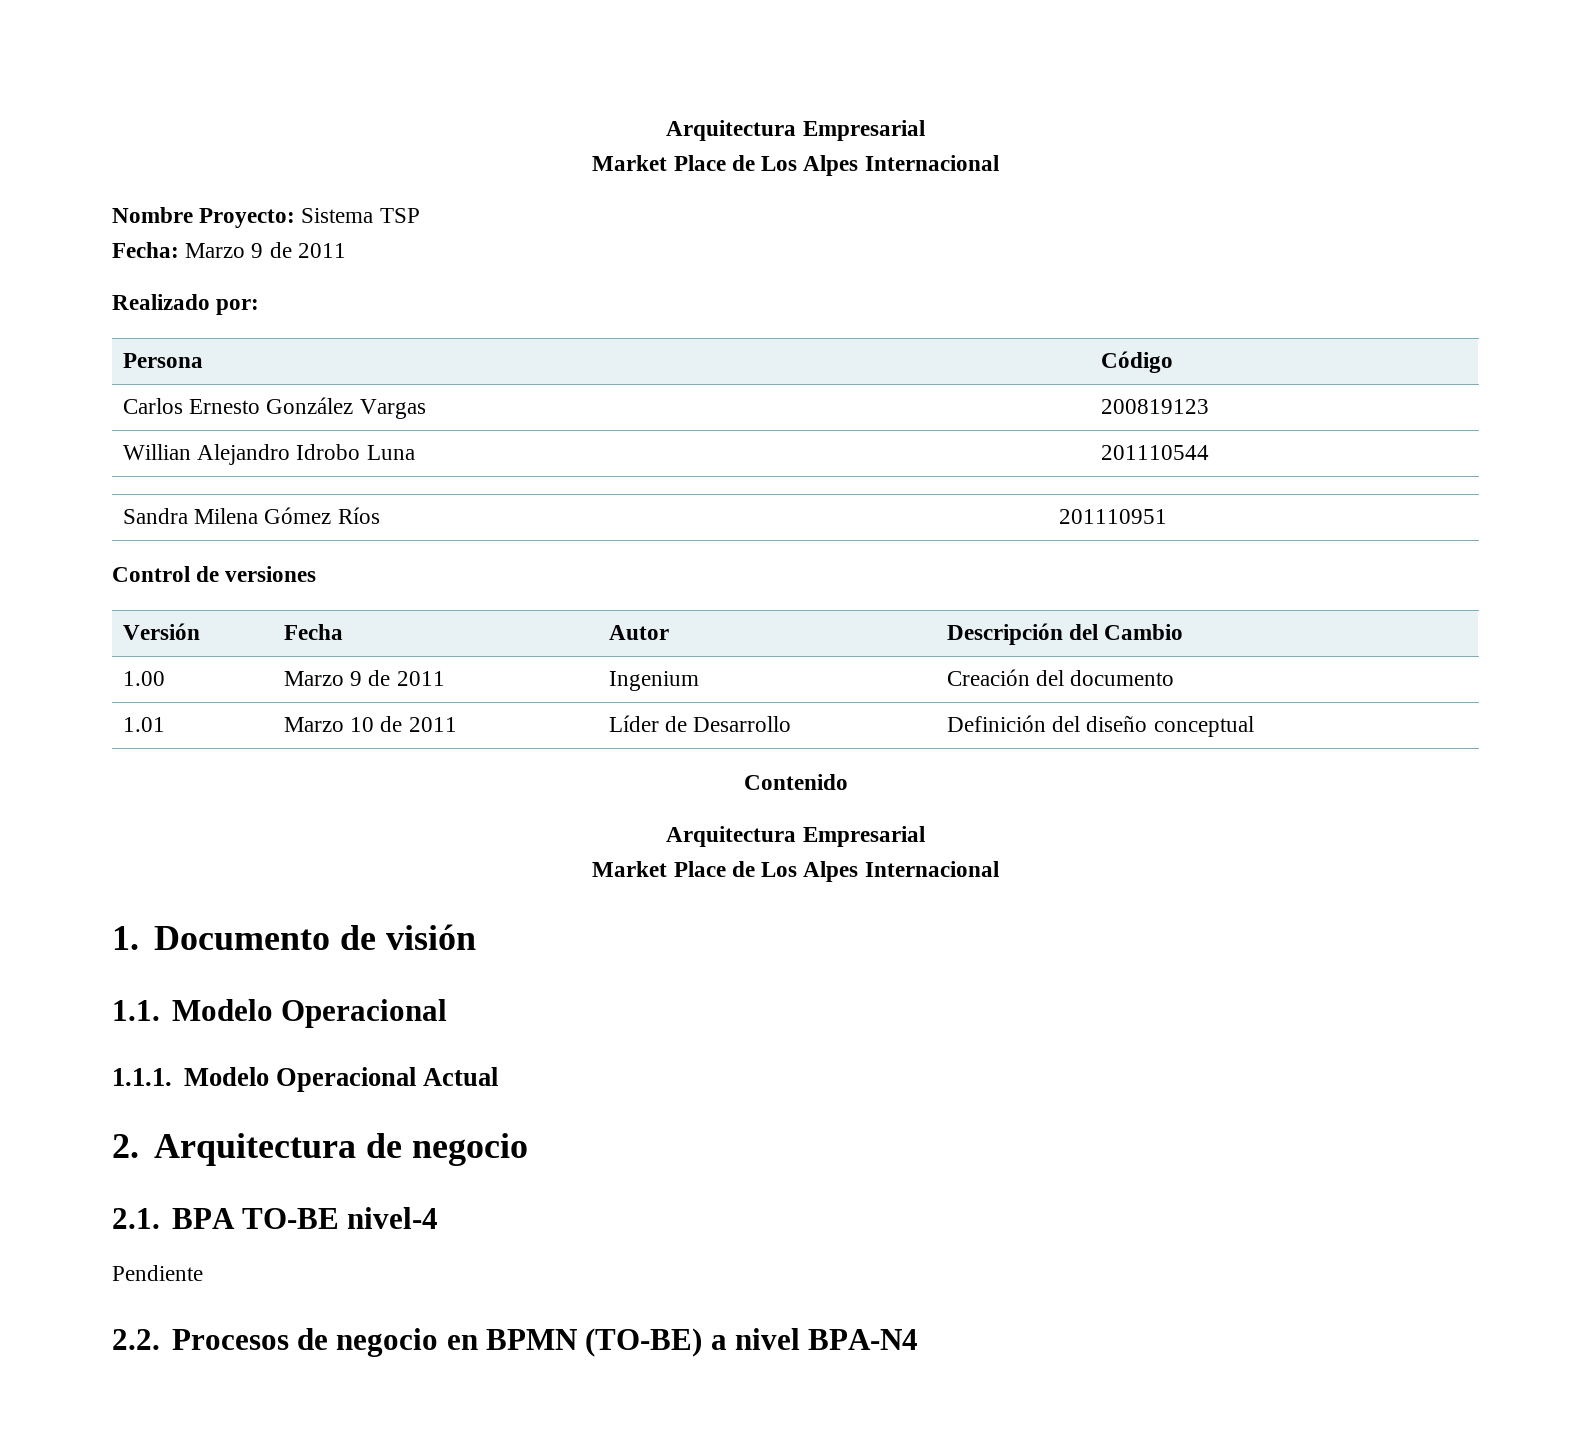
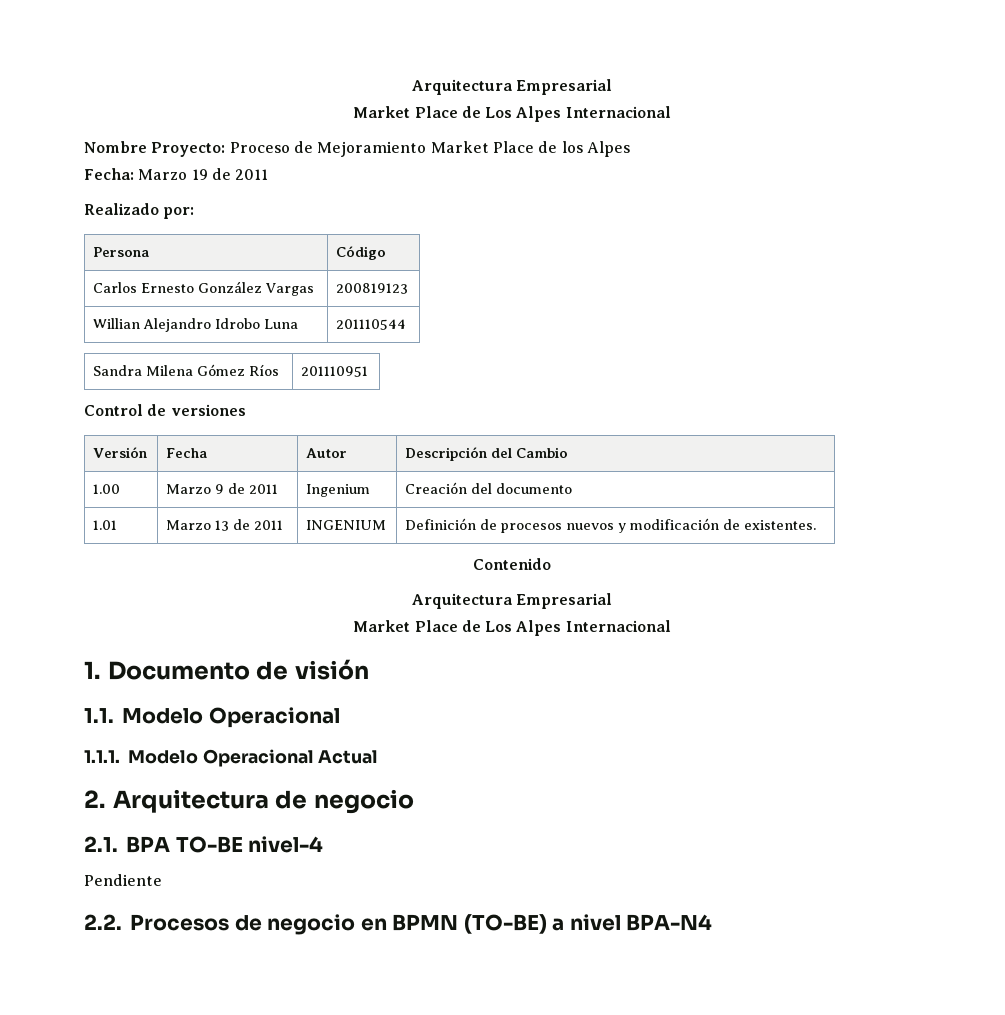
- Nombre Proyecto: Sistema TSP
+ Nombre Proyecto: Proceso de Mejoramiento Market Place de los Alpes
- Fecha: Marzo 9 de 2011
+ Fecha: Marzo 19 de 2011
- 1.01 | Marzo 10 de 2011 | Líder de Desarrollo | Definición del diseño conceptual
+ 1.01 | Marzo 13 de 2011 | INGENIUM | Definición de procesos nuevos y modificación de existentes.

